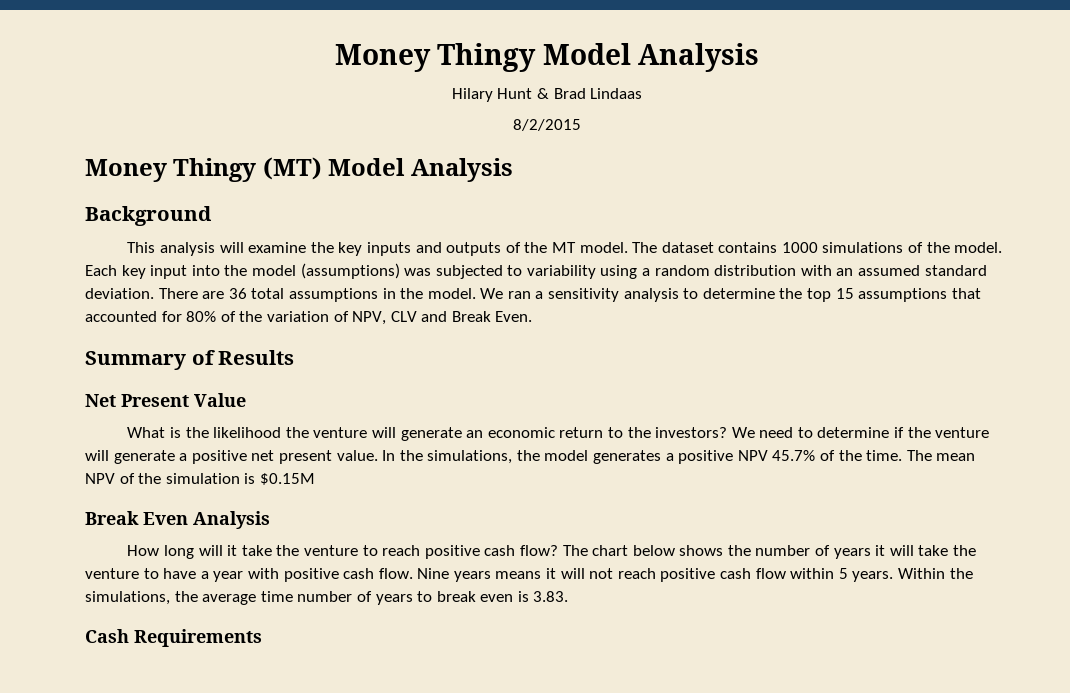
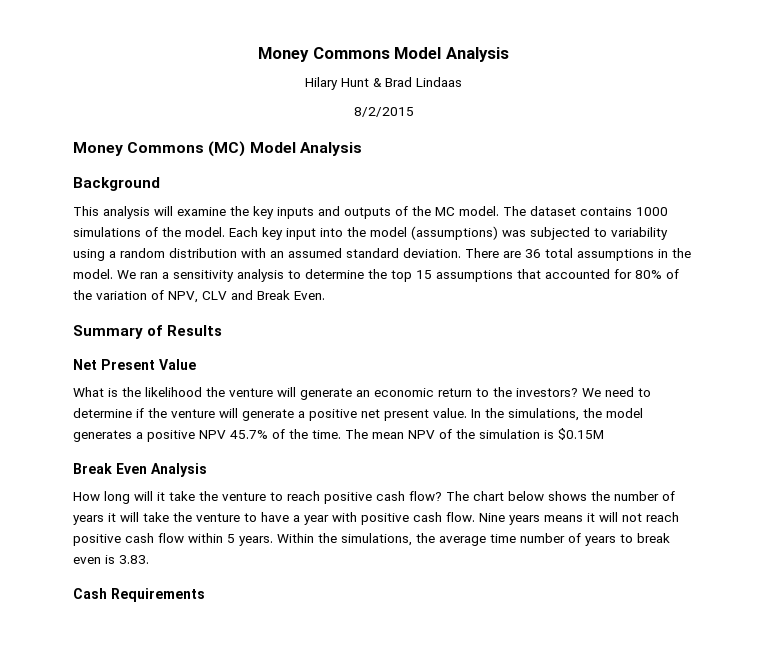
- Money Thingy Model Analysis
+ Money Commons Model Analysis
- Money Thingy (MT) Model Analysis
+ Money Commons (MC) Model Analysis
- This analysis will examine the key inputs and outputs of the MT model.
+ This analysis will examine the key inputs and outputs of the MC model.

